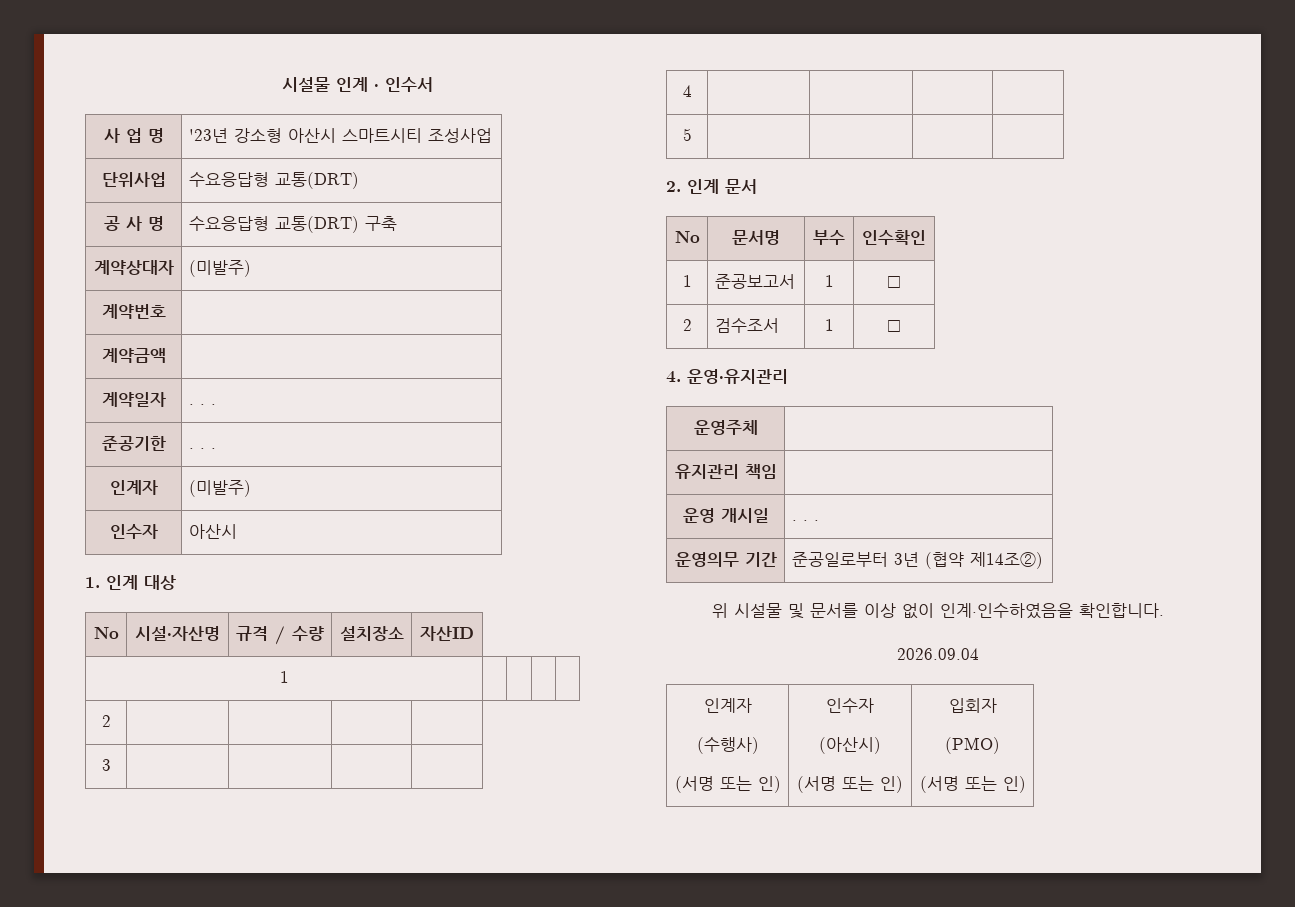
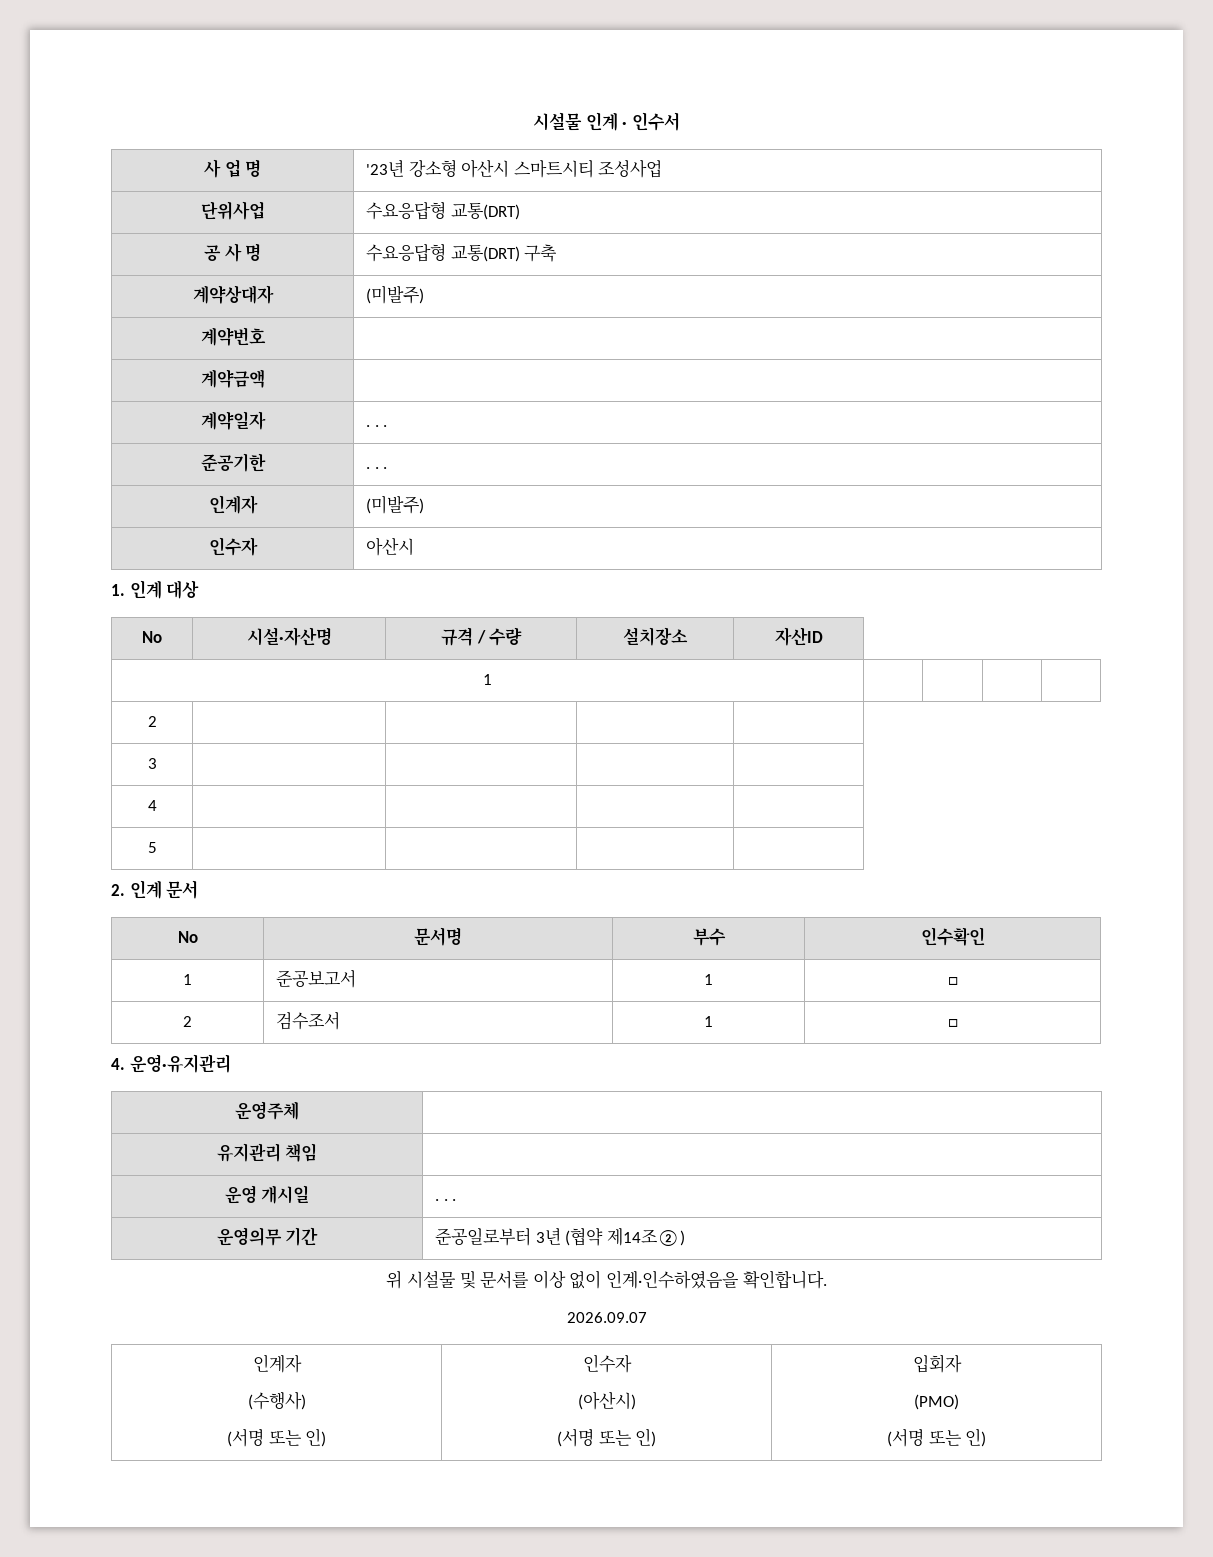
- 2026.09.04
+ 2026.09.07

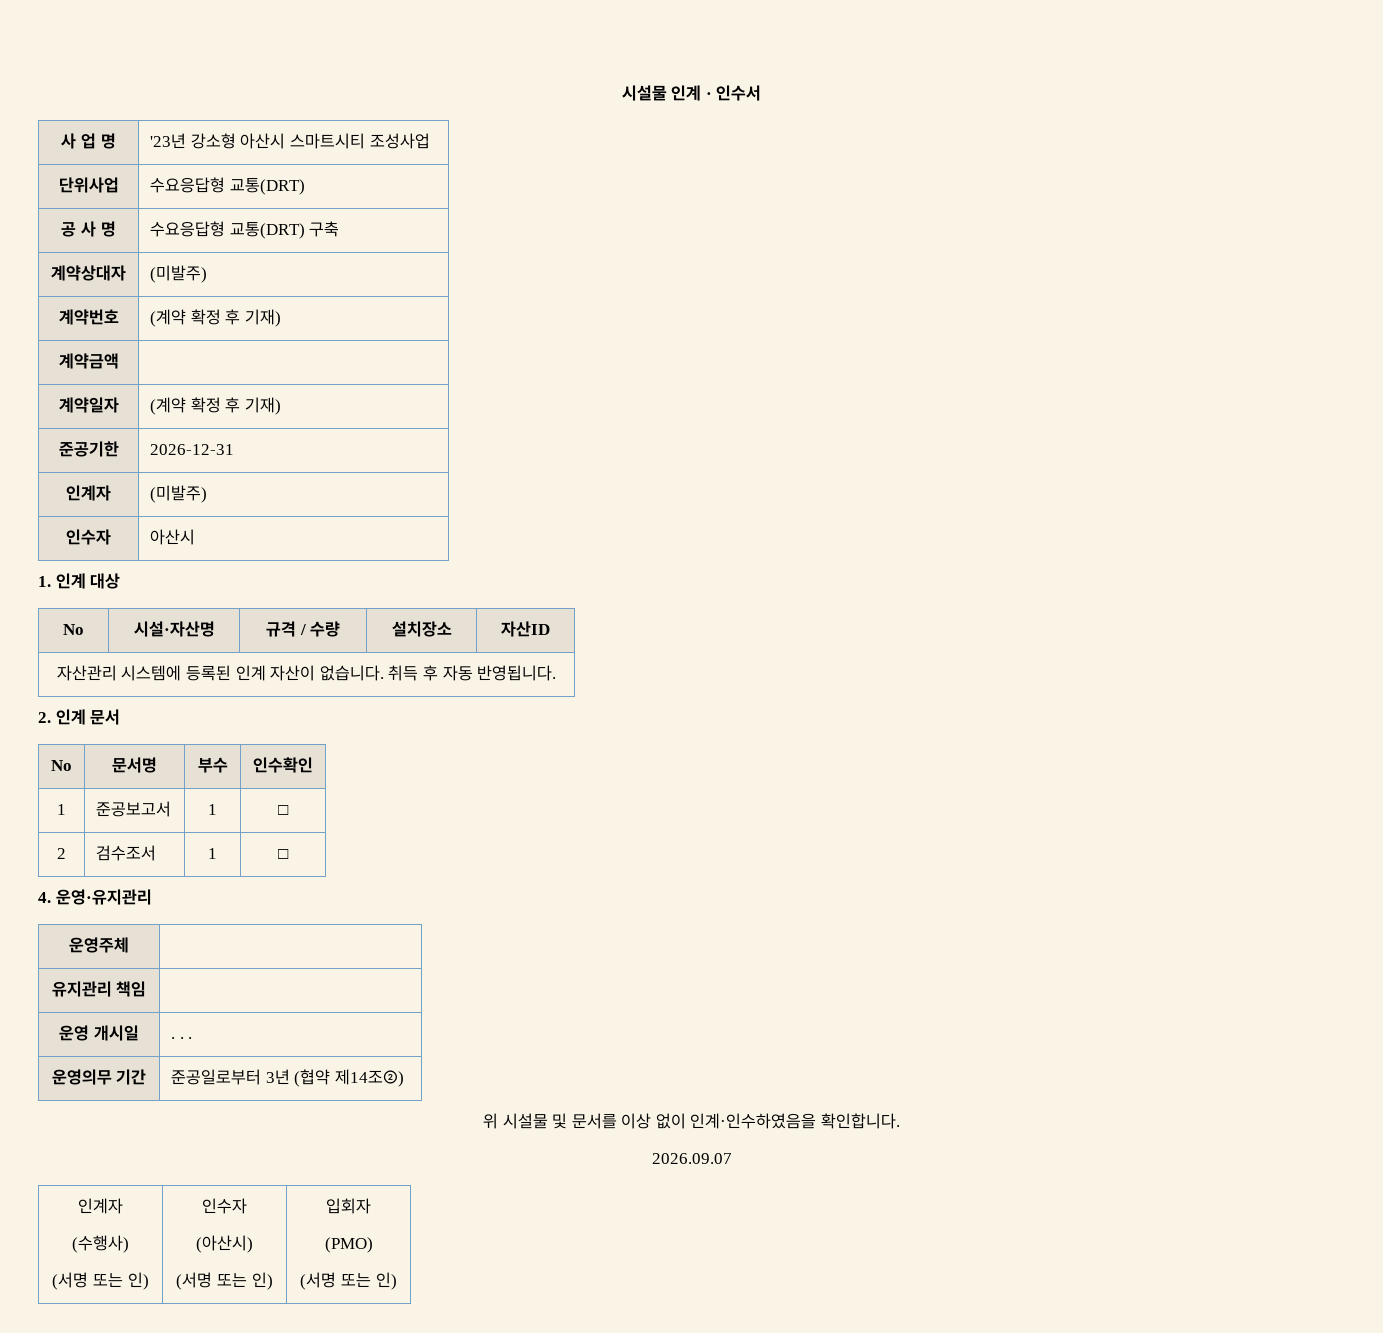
- 계약번호 |
+ 계약번호 | (계약 확정 후 기재)
  계약금액 |
- 계약일자 | . . .
- 준공기한 | . . .
+ 계약일자 | (계약 확정 후 기재)
+ 준공기한 | 2026-12-31
- 1 | | | |
- 2 | | | |
- 3 | | | |
- 4 | | | |
- 5 | | | |
+ 자산관리 시스템에 등록된 인계 자산이 없습니다. 취득 후 자동 반영됩니다.

